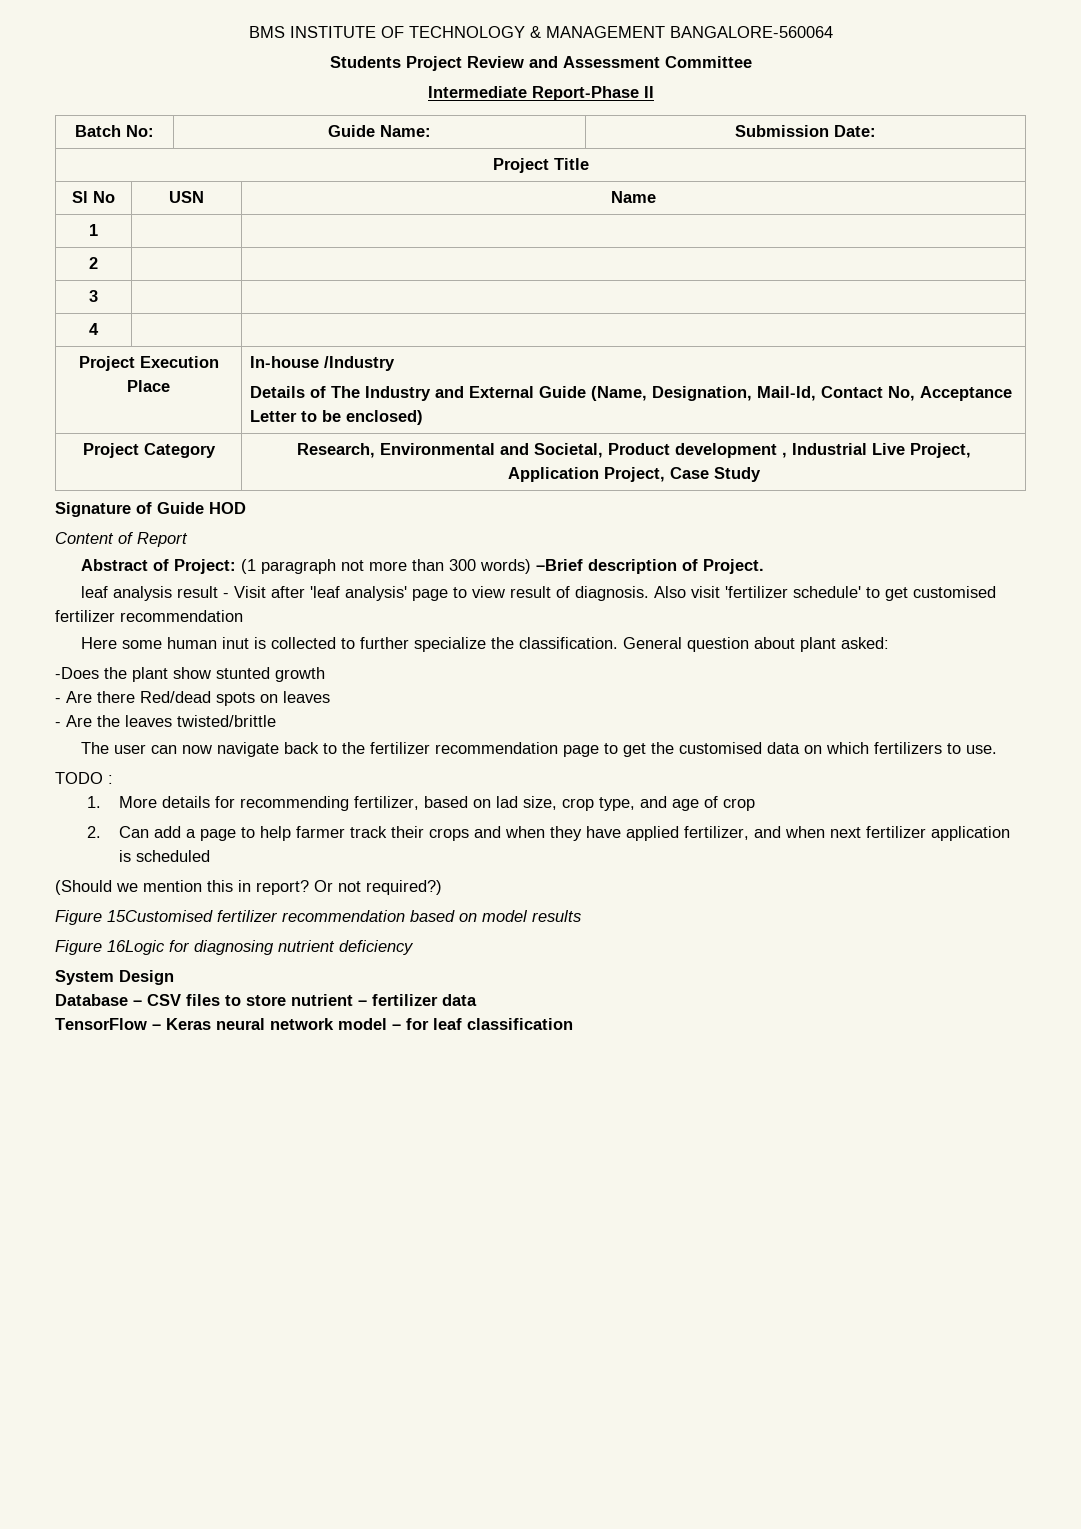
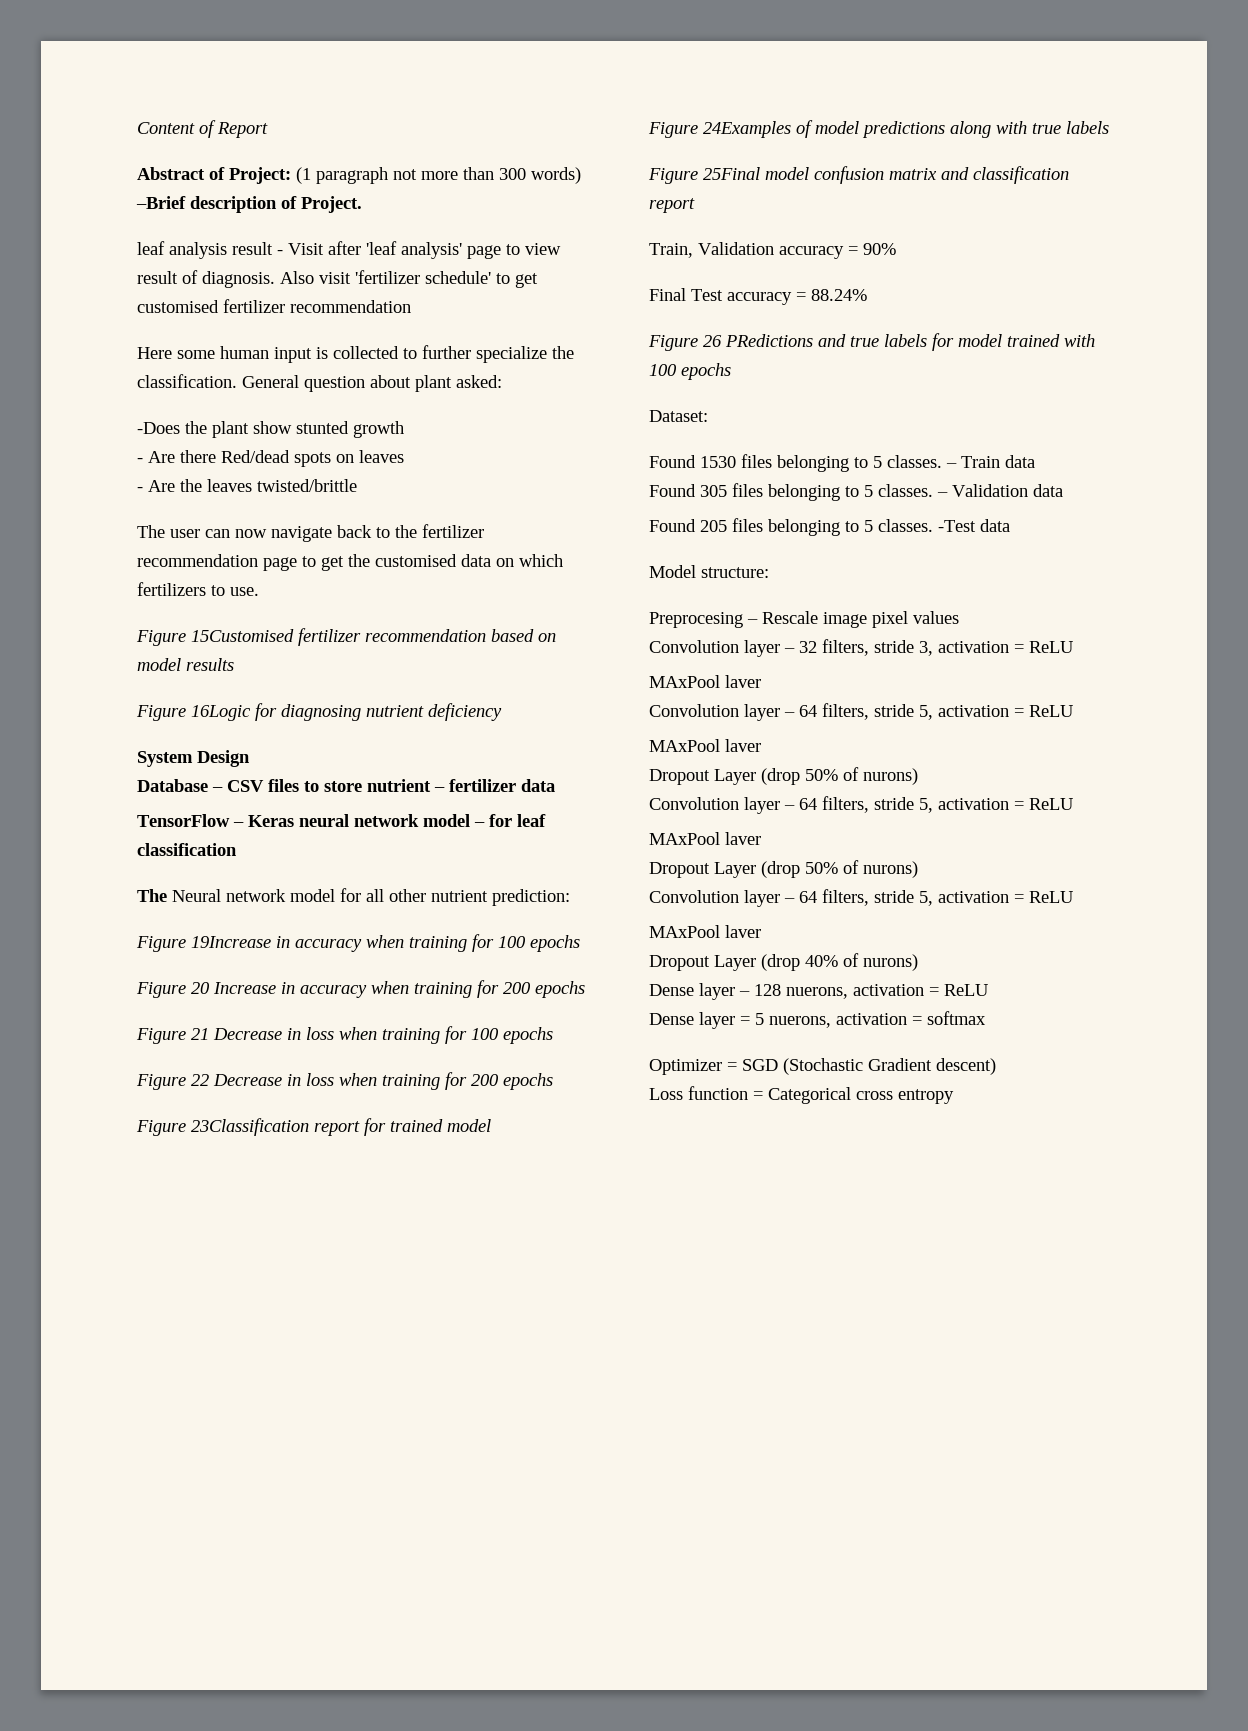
- BMS INSTITUTE OF TECHNOLOGY & MANAGEMENT BANGALORE-560064
- Students Project Review and Assessment Committee
- Intermediate Report-Phase II
- Batch No: | Guide Name: | Submission Date:
- Project Title
- Sl No | USN | Name
- 1 | |
- 2 | |
- 3 | |
- 4 | |
- Project Execution Place | In-house /Industry
- Details of The Industry and External Guide (Name, Designation, Mail-Id, Contact No, Acceptance Letter to be enclosed)
- Project Category | Research, Environmental and Societal, Product development , Industrial Live Project, Application Project, Case Study
- Signature of Guide HOD
- Here some human inut is collected to further specialize the classification.
+ Here some human input is collected to further specialize the classification.
- TODO :
- 1. More details for recommending fertilizer, based on lad size, crop type, and age of crop
- 2. Can add a page to help farmer track their crops and when they have applied fertilizer, and when next fertilizer application is scheduled
- (Should we mention this in report? Or not required?)
+ The Neural network model for all other nutrient prediction:
+ Figure 19Increase in accuracy when training for 100 epochs
+ Figure 20 Increase in accuracy when training for 200 epochs
+ Figure 21 Decrease in loss when training for 100 epochs
+ Figure 22 Decrease in loss when training for 200 epochs
+ Figure 23Classification report for trained model
+ Figure 24Examples of model predictions along with true labels
+ Figure 25Final model confusion matrix and classification report
+ Train, Validation accuracy = 90%
+ Final Test accuracy = 88.24%
+ Figure 26 PRedictions and true labels for model trained with 100 epochs
+ Dataset:
+ Found 1530 files belonging to 5 classes. – Train data
+ Found 305 files belonging to 5 classes. – Validation data
+ Found 205 files belonging to 5 classes. -Test data
+ Model structure:
+ Preprocesing – Rescale image pixel values
+ Convolution layer – 32 filters, stride 3, activation = ReLU
+ MAxPool laver
+ Convolution layer – 64 filters, stride 5, activation = ReLU
+ MAxPool laver
+ Dropout Layer (drop 50% of nurons)
+ Convolution layer – 64 filters, stride 5, activation = ReLU
+ MAxPool laver
+ Dropout Layer (drop 50% of nurons)
+ Convolution layer – 64 filters, stride 5, activation = ReLU
+ MAxPool laver
+ Dropout Layer (drop 40% of nurons)
+ Dense layer – 128 nuerons, activation = ReLU
+ Dense layer = 5 nuerons, activation = softmax
+ Optimizer = SGD (Stochastic Gradient descent)
+ Loss function = Categorical cross entropy

